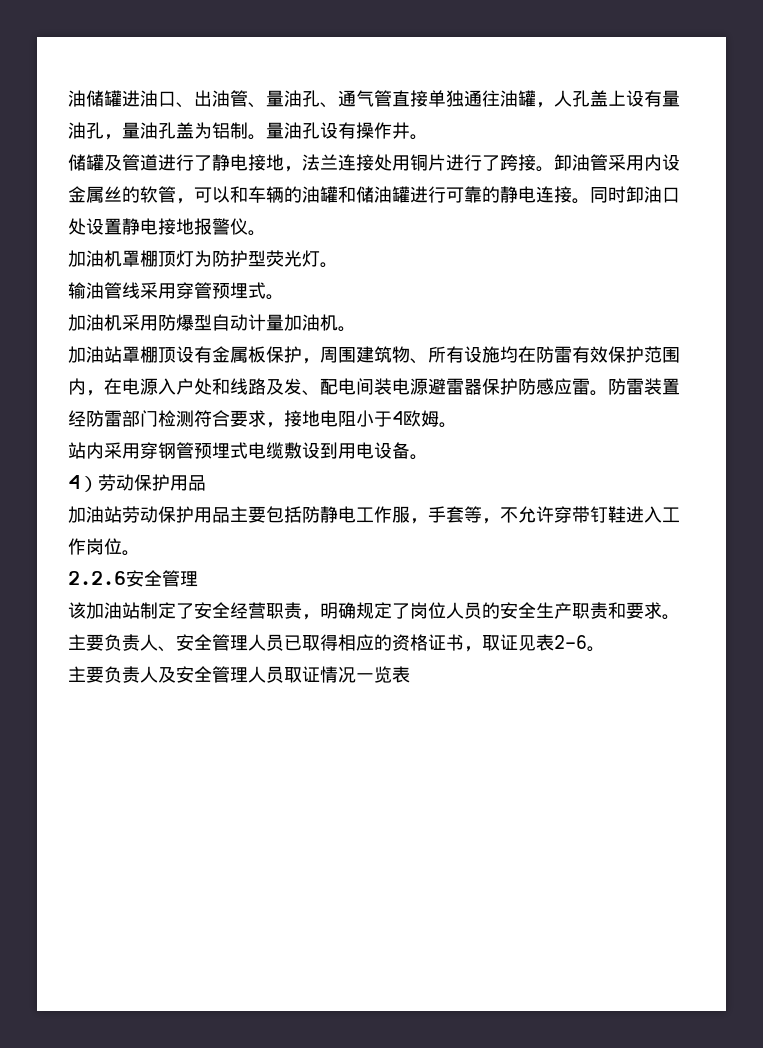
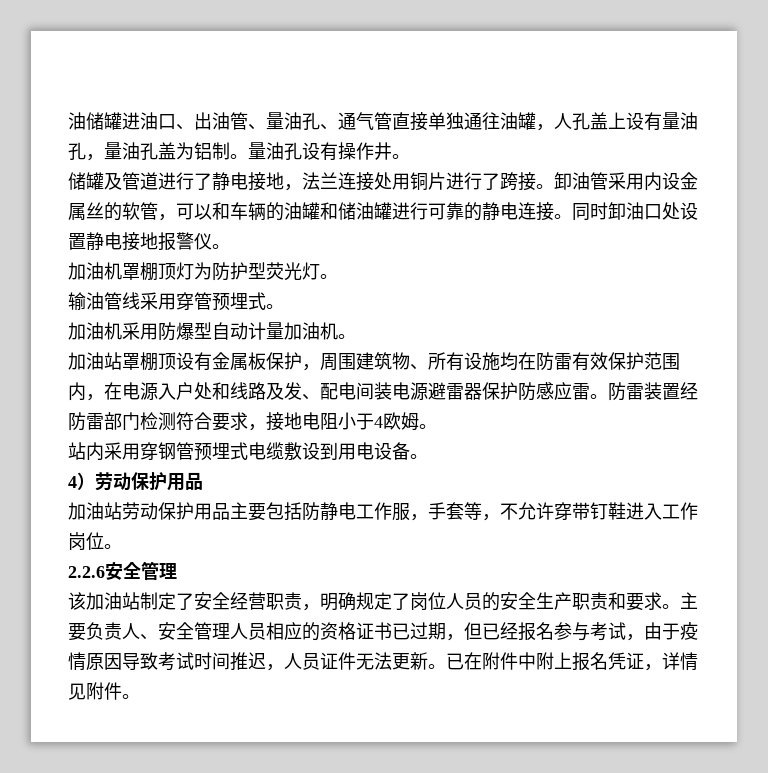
- 主要负责人、安全管理人员已取得相应的资格证书，取证见表2-6。
- 主要负责人及安全管理人员取证情况一览表
+ 主要负责人、安全管理人员相应的资格证书已过期，但已经报名参与考试，由于疫情原因导致考试时间推迟，人员证件无法更新。已在附件中附上报名凭证，详情见附件。

